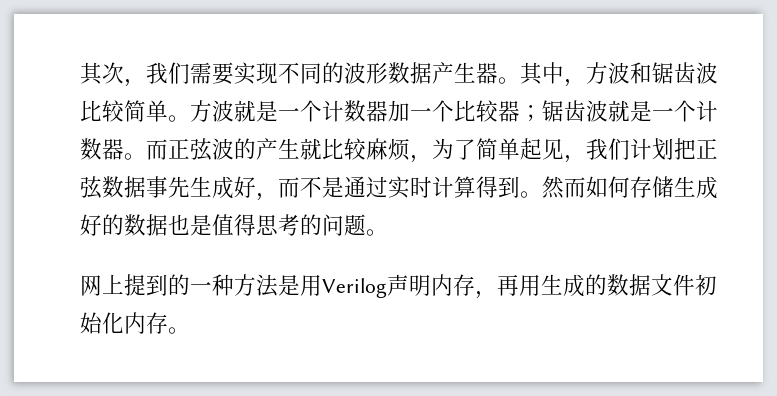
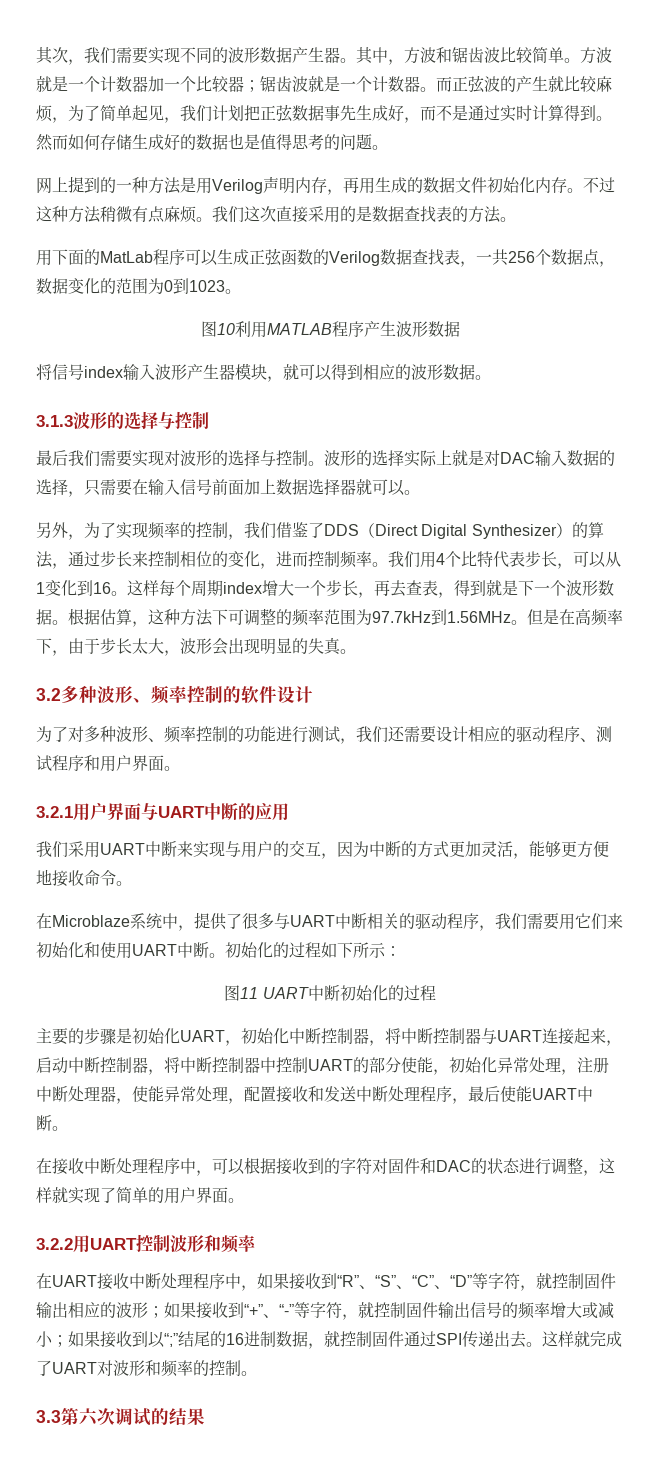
+ 不过这种方法稍微有点麻烦。我们这次直接采用的是数据查找表的方法。
+ 用下面的MatLab程序可以生成正弦函数的Verilog数据查找表，一共256个数据点，数据变化的范围为0到1023。
+ 图10利用MATLAB程序产生波形数据
+ 将信号index输入波形产生器模块，就可以得到相应的波形数据。
+ 3.1.3波形的选择与控制
+ 最后我们需要实现对波形的选择与控制。波形的选择实际上就是对DAC输入数据的选择，只需要在输入信号前面加上数据选择器就可以。
+ 另外，为了实现频率的控制，我们借鉴了DDS（Direct Digital Synthesizer）的算法，通过步长来控制相位的变化，进而控制频率。我们用4个比特代表步长，可以从1变化到16。这样每个周期index增大一个步长，再去查表，得到就是下一个波形数据。根据估算，这种方法下可调整的频率范围为97.7kHz到1.56MHz。但是在高频率下，由于步长太大，波形会出现明显的失真。
+ 3.2多种波形、频率控制的软件设计
+ 为了对多种波形、频率控制的功能进行测试，我们还需要设计相应的驱动程序、测试程序和用户界面。
+ 3.2.1用户界面与UART中断的应用
+ 我们采用UART中断来实现与用户的交互，因为中断的方式更加灵活，能够更方便地接收命令。
+ 在Microblaze系统中，提供了很多与UART中断相关的驱动程序，我们需要用它们来初始化和使用UART中断。初始化的过程如下所示：
+ 图11 UART中断初始化的过程
+ 主要的步骤是初始化UART，初始化中断控制器，将中断控制器与UART连接起来，启动中断控制器，将中断控制器中控制UART的部分使能，初始化异常处理，注册中断处理器，使能异常处理，配置接收和发送中断处理程序，最后使能UART中断。
+ 在接收中断处理程序中，可以根据接收到的字符对固件和DAC的状态进行调整，这样就实现了简单的用户界面。
+ 3.2.2用UART控制波形和频率
+ 在UART接收中断处理程序中，如果接收到“R”、“S”、“C”、“D”等字符，就控制固件输出相应的波形；如果接收到“+”、“-”等字符，就控制固件输出信号的频率增大或减小；如果接收到以“;”结尾的16进制数据，就控制固件通过SPI传递出去。这样就完成了UART对波形和频率的控制。
+ 3.3第六次调试的结果

